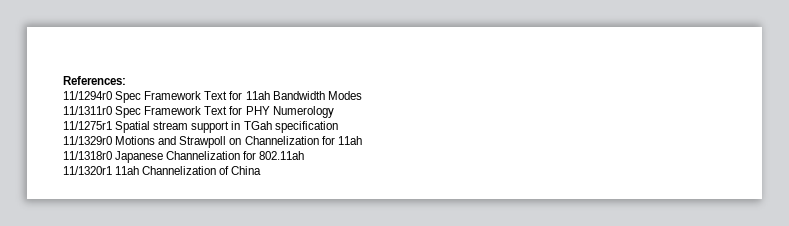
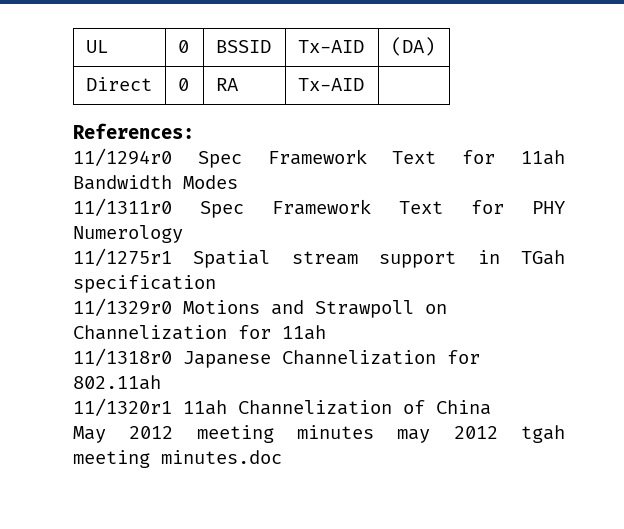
+ UL | 0 | BSSID | Tx-AID | (DA)
+ Direct | 0 | RA | Tx-AID |
+ May 2012 meeting minutes may 2012 tgah meeting minutes.doc

